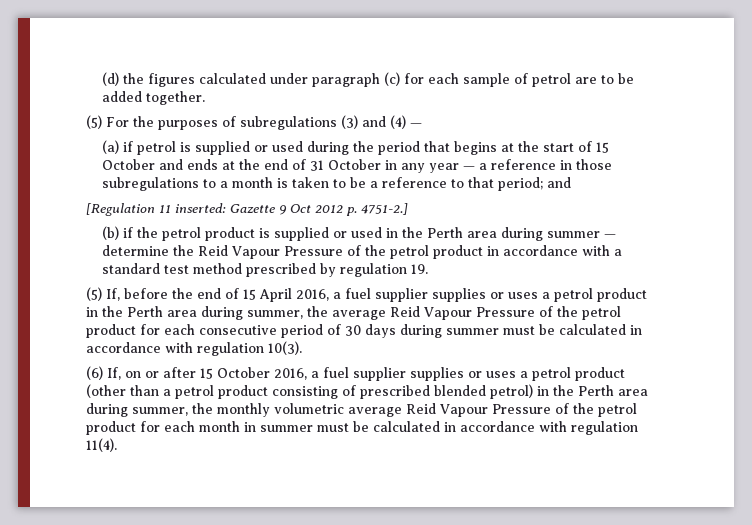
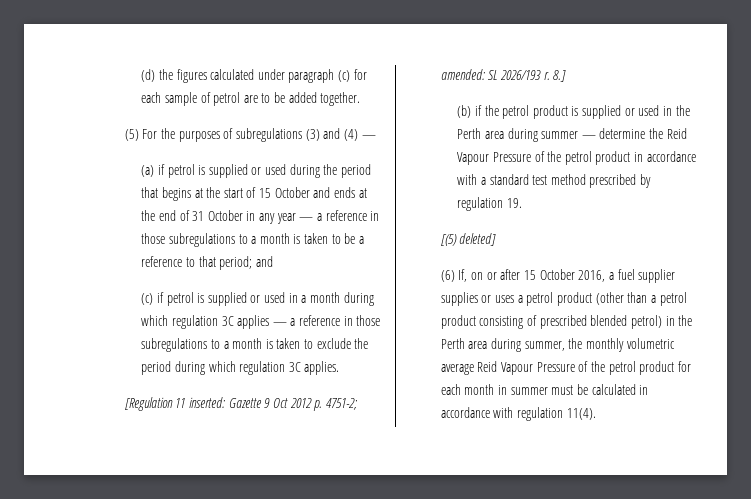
+ (c) if petrol is supplied or used in a month during which regulation 3C applies — a reference in those subregulations to a month is taken to exclude the period during which regulation 3C applies.
- [Regulation 11 inserted: Gazette 9 Oct 2012 p. 4751-2.]
+ [Regulation 11 inserted: Gazette 9 Oct 2012 p. 4751-2; amended: SL 2026/193 r. 8.]
- (5) If, before the end of 15 April 2016, a fuel supplier supplies or uses a petrol product in the Perth area during summer, the average Reid Vapour Pressure of the petrol product for each consecutive period of 30 days during summer must be calculated in accordance with regulation 10(3).
+ [(5) deleted]

